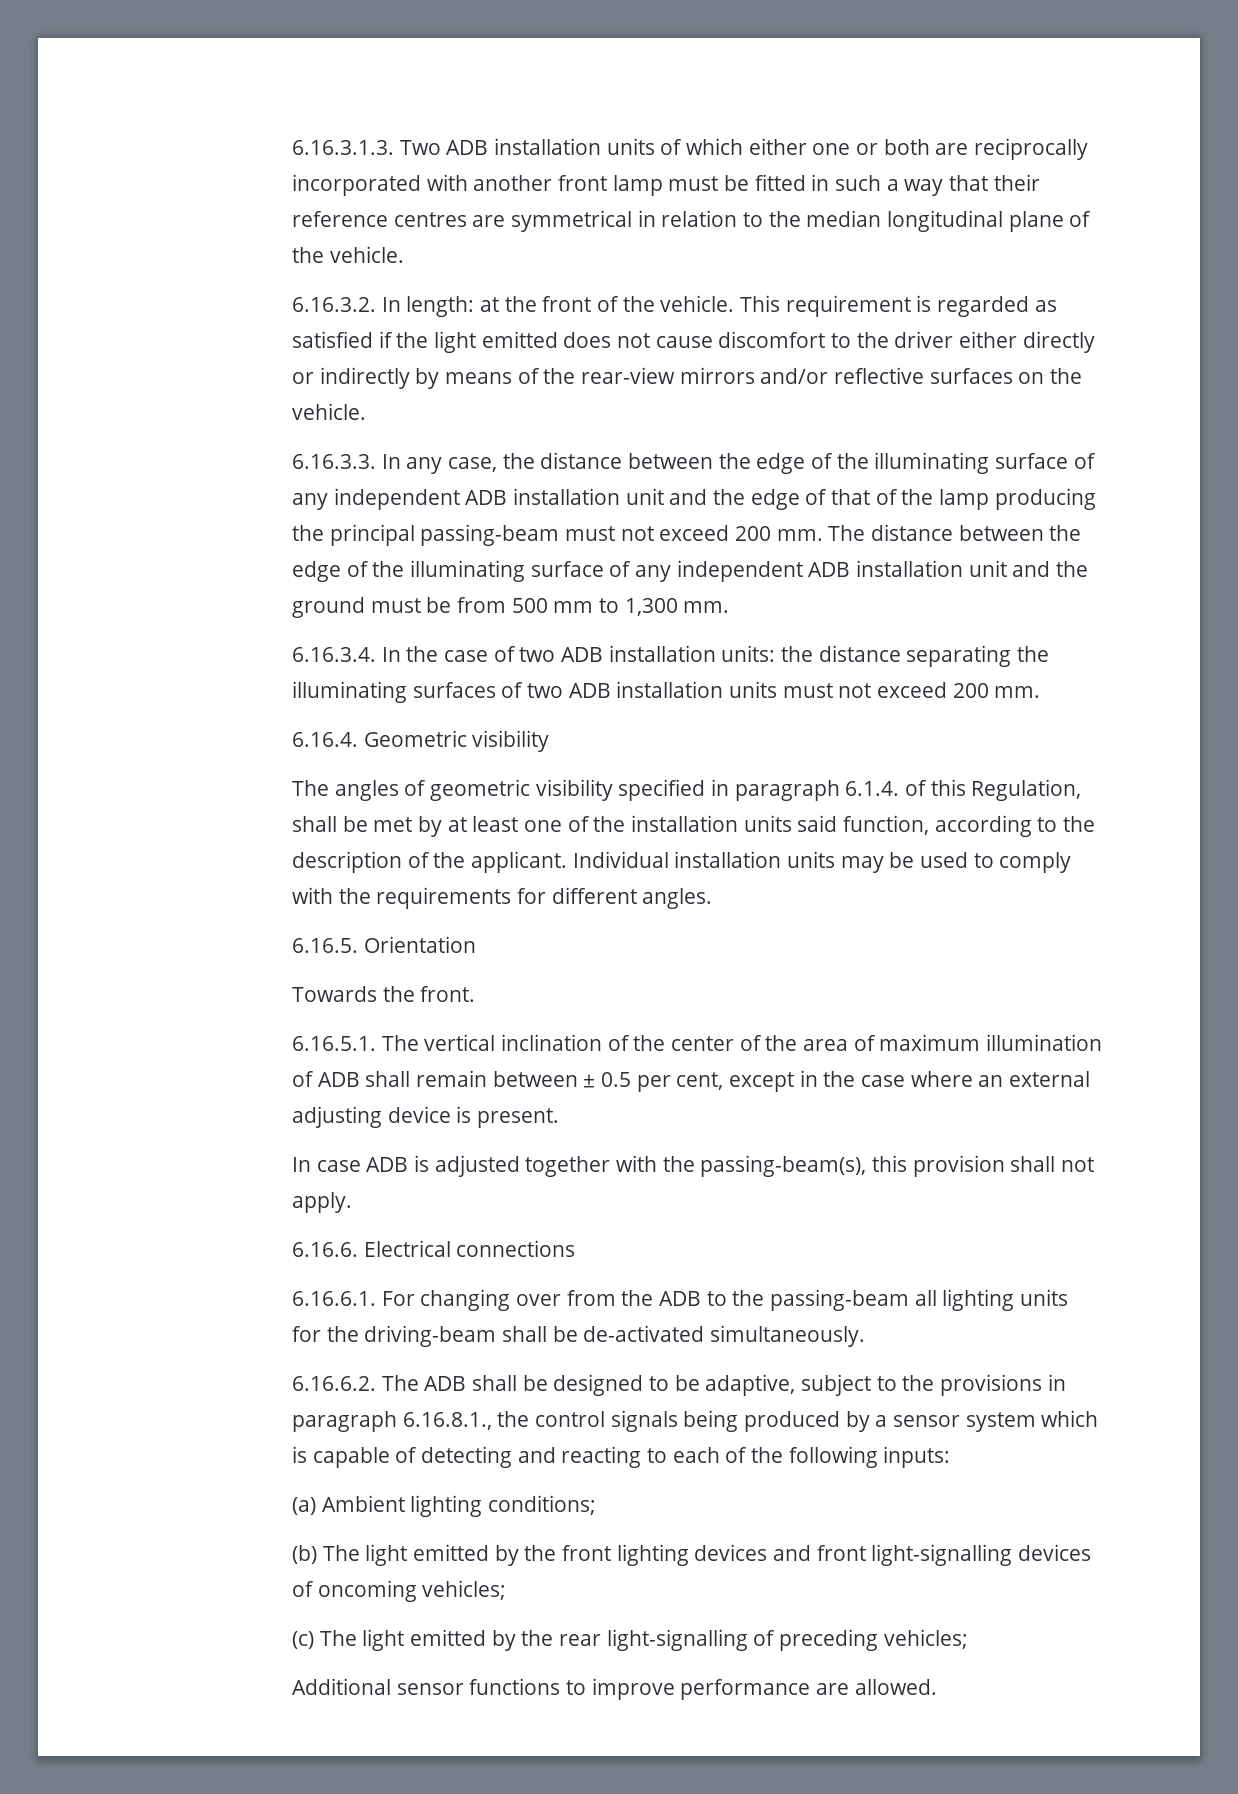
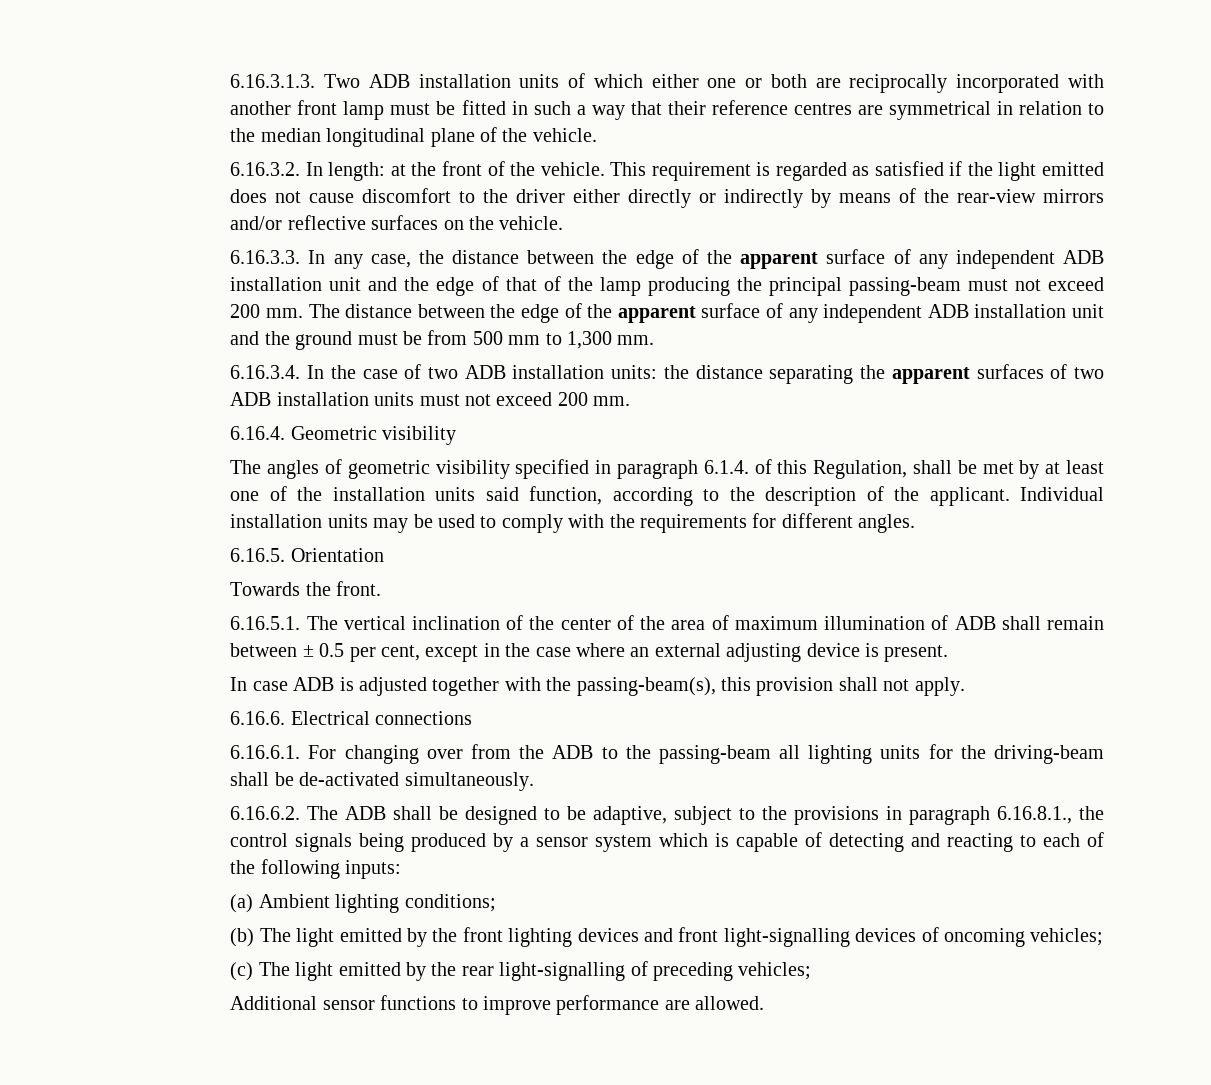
- 6.16.3.3. In any case, the distance between the edge of the illuminating surface of any independent ADB installation unit and the edge of that of the lamp producing the principal passing-beam must not exceed 200 mm.
+ 6.16.3.3. In any case, the distance between the edge of the apparent surface of any independent ADB installation unit and the edge of that of the lamp producing the principal passing-beam must not exceed 200 mm.
- The distance between the edge of the illuminating surface of any independent ADB installation unit and the ground must be from 500 mm to 1,300 mm.
+ The distance between the edge of the apparent surface of any independent ADB installation unit and the ground must be from 500 mm to 1,300 mm.
- 6.16.3.4. In the case of two ADB installation units: the distance separating the illuminating surfaces of two ADB installation units must not exceed 200 mm.
+ 6.16.3.4. In the case of two ADB installation units: the distance separating the apparent surfaces of two ADB installation units must not exceed 200 mm.

